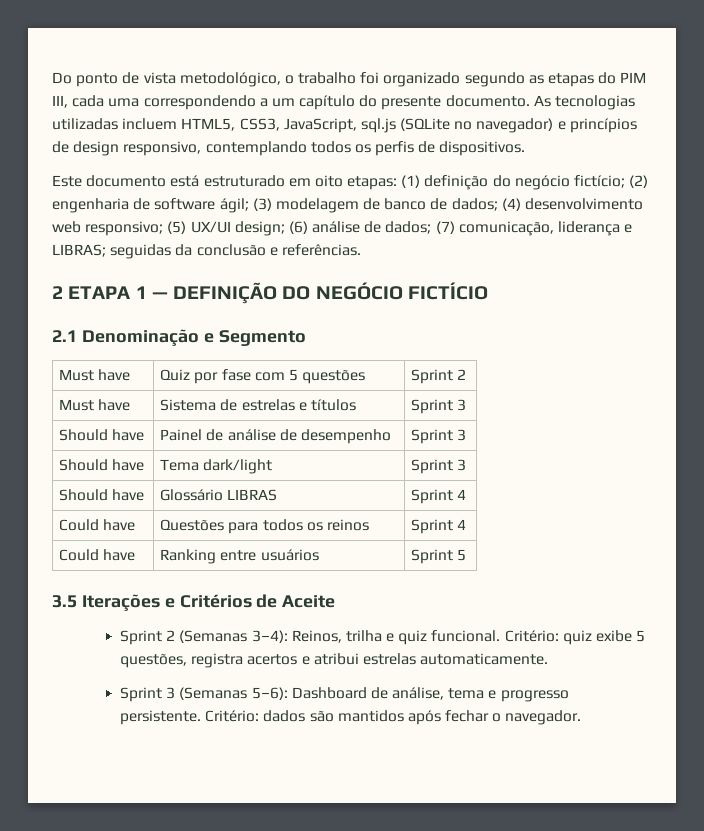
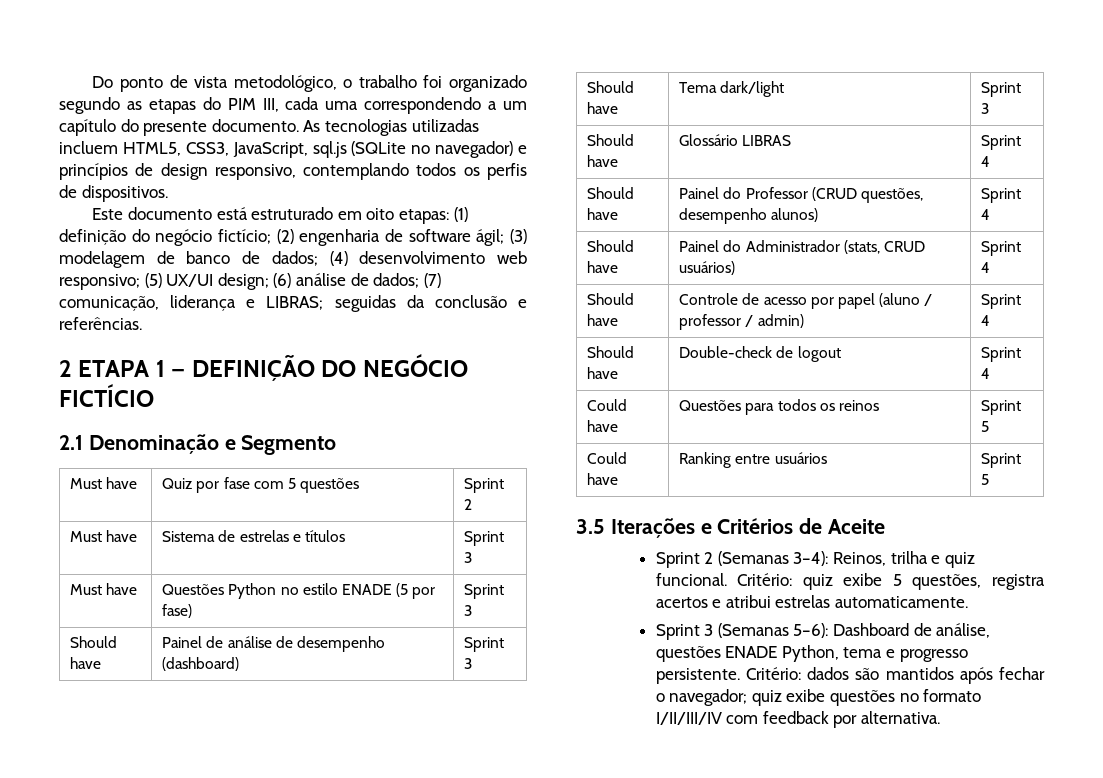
+ Must have | Questões Python no estilo ENADE (5 por fase) | Sprint 3
- Should have | Painel de análise de desempenho | Sprint 3
+ Should have | Painel de análise de desempenho (dashboard) | Sprint 3
+ Should have | Painel do Professor (CRUD questões, desempenho alunos) | Sprint 4
+ Should have | Painel do Administrador (stats, CRUD usuários) | Sprint 4
+ Should have | Controle de acesso por papel (aluno / professor / admin) | Sprint 4
+ Should have | Double-check de logout | Sprint 4
- Could have | Questões para todos os reinos | Sprint 4
+ Could have | Questões para todos os reinos | Sprint 5
- Sprint 3 (Semanas 5–6): Dashboard de análise, tema e progresso persistente.
+ Sprint 3 (Semanas 5–6): Dashboard de análise, questões ENADE Python, tema e progresso persistente.
- Critério: dados são mantidos após fechar o navegador.
+ Critério: dados são mantidos após fechar o navegador; quiz exibe questões no formato I/II/III/IV com feedback por alternativa.

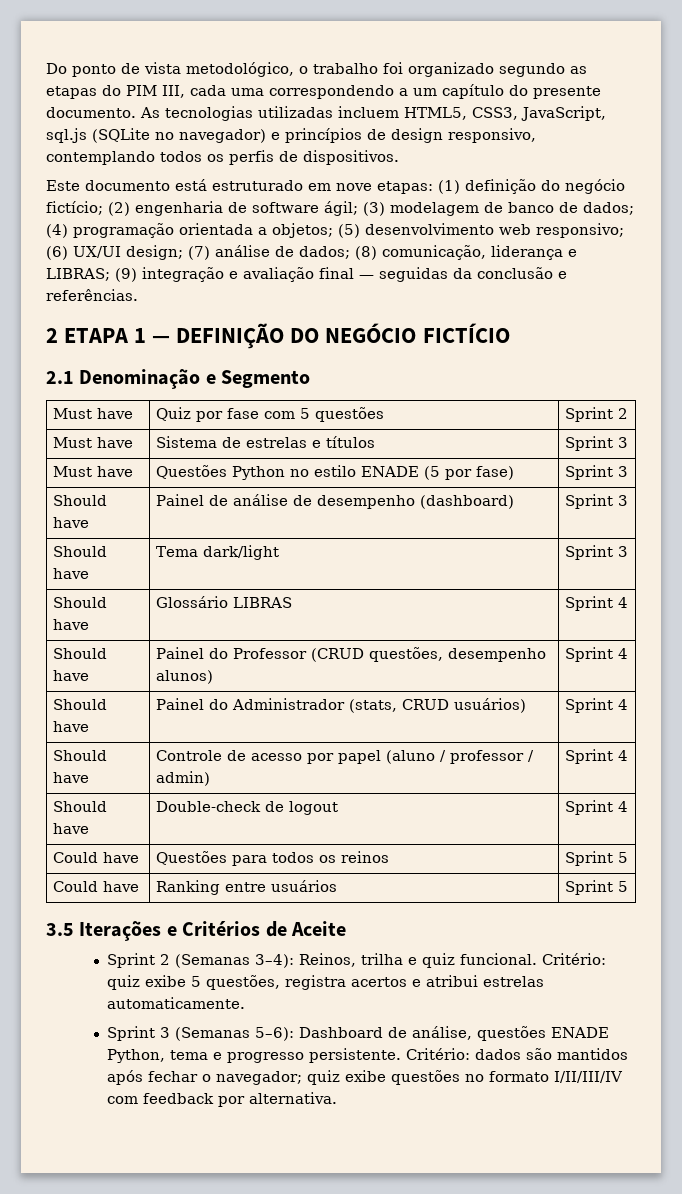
- Este documento está estruturado em oito etapas: (1) definição do negócio fictício; (2) engenharia de software ágil; (3) modelagem de banco de dados; (4) desenvolvimento web responsivo; (5) UX/UI design; (6) análise de dados; (7) comunicação, liderança e LIBRAS; seguidas da conclusão e referências.
+ Este documento está estruturado em nove etapas: (1) definição do negócio fictício; (2) engenharia de software ágil; (3) modelagem de banco de dados; (4) programação orientada a objetos; (5) desenvolvimento web responsivo; (6) UX/UI design; (7) análise de dados; (8) comunicação, liderança e LIBRAS; (9) integração e avaliação final — seguidas da conclusão e referências.

